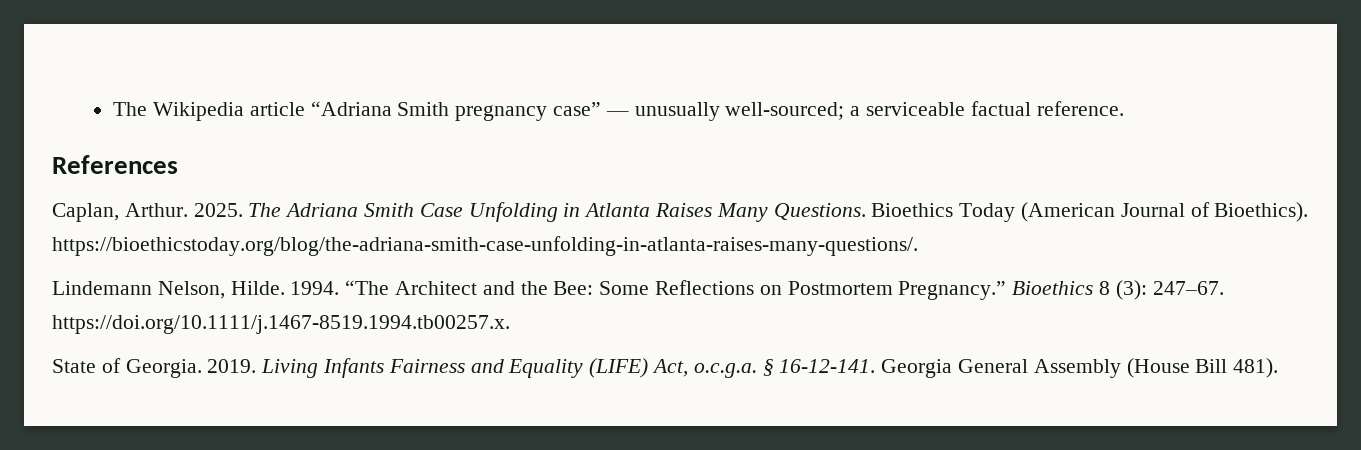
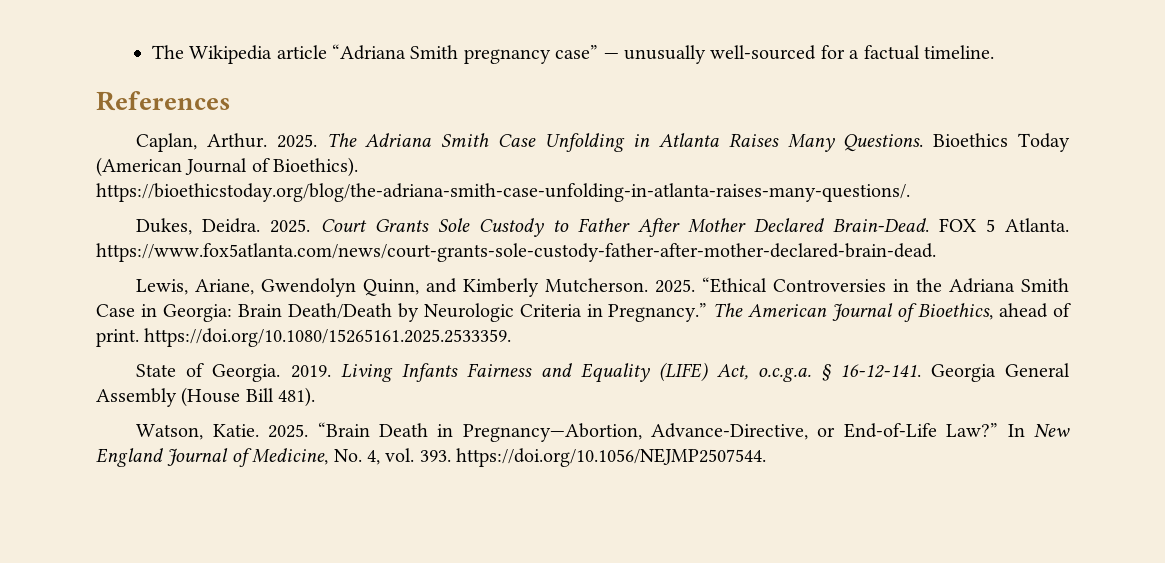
- The Wikipedia article “Adriana Smith pregnancy case” — unusually well-sourced; a serviceable factual reference.
+ The Wikipedia article “Adriana Smith pregnancy case” — unusually well-sourced for a factual timeline.
- Lindemann Nelson, Hilde. 1994. “The Architect and the Bee: Some Reflections on Postmortem Pregnancy.” Bioethics 8 (3): 247–67. https://doi.org/10.1111/j.1467-8519.1994.tb00257.x.
+ Dukes, Deidra. 2025. Court Grants Sole Custody to Father After Mother Declared Brain-Dead. FOX 5 Atlanta. https://www.fox5atlanta.com/news/court-grants-sole-custody-father-after-mother-declared-brain-dead.
+ Lewis, Ariane, Gwendolyn Quinn, and Kimberly Mutcherson. 2025. “Ethical Controversies in the Adriana Smith Case in Georgia: Brain Death/Death by Neurologic Criteria in Pregnancy.” The American Journal of Bioethics, ahead of print. https://doi.org/10.1080/15265161.2025.2533359.
+ Watson, Katie. 2025. “Brain Death in Pregnancy—Abortion, Advance-Directive, or End-of-Life Law?” In New England Journal of Medicine, No. 4, vol. 393. https://doi.org/10.1056/NEJMP2507544.

